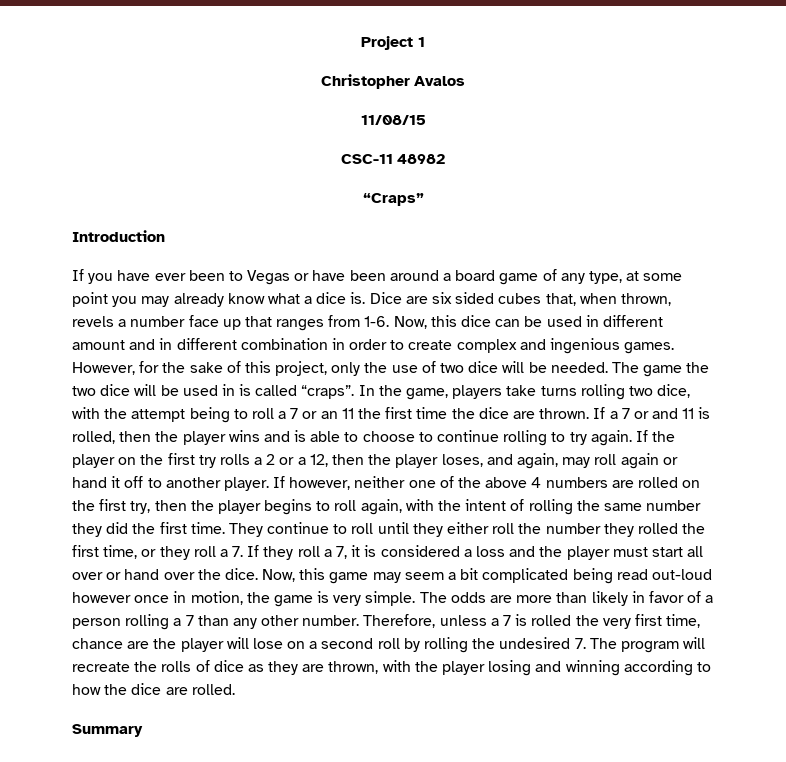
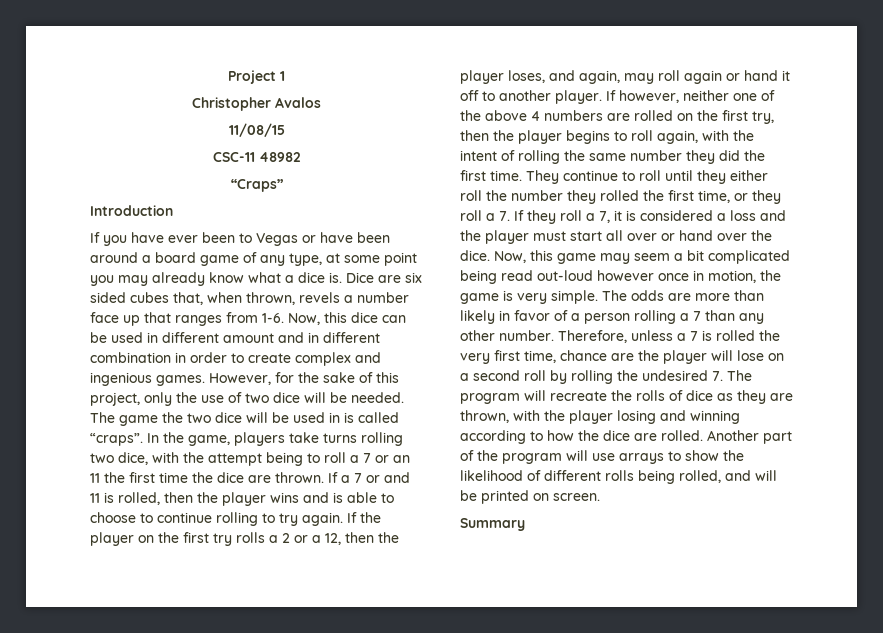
+ Another part of the program will use arrays to show the likelihood of different rolls being rolled, and will be printed on screen.

